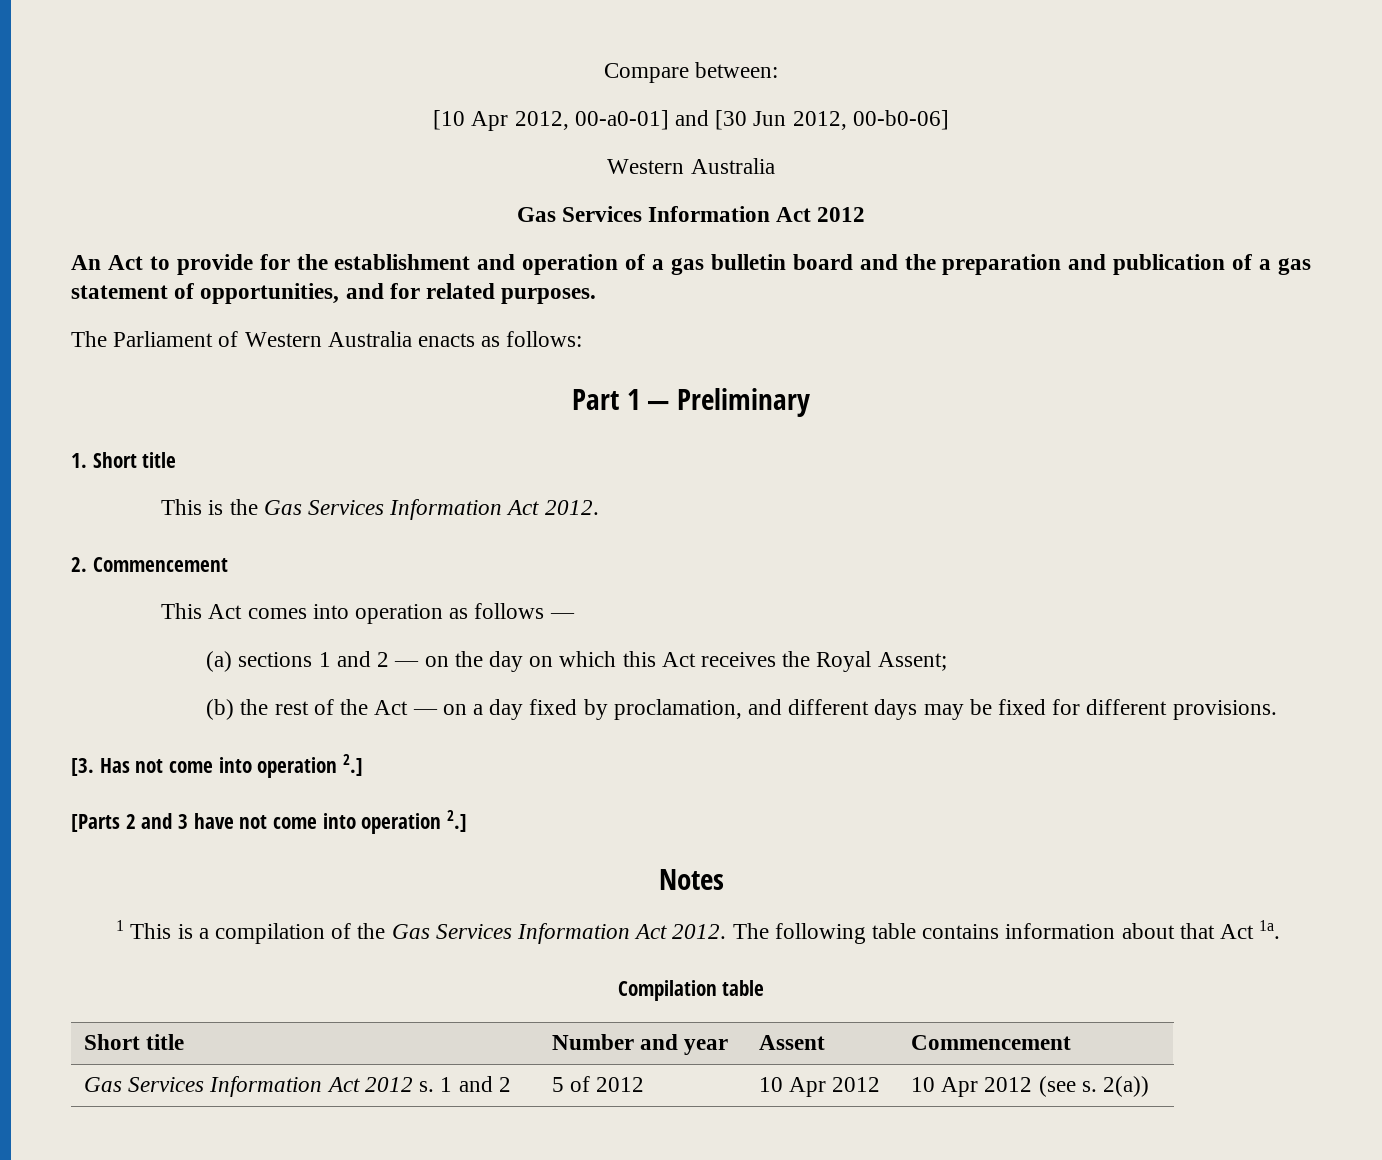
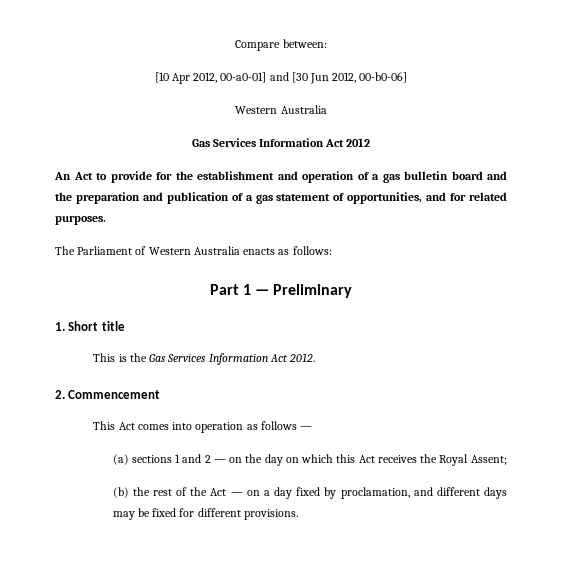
- [3. Has not come into operation 2.]
- [Parts 2 and 3 have not come into operation 2.]
- Notes
- 1 This is a compilation of the Gas Services Information Act 2012. The following table contains information about that Act 1a.
- Compilation table
- Short title | Number and year | Assent | Commencement
- Gas Services Information Act 2012 s. 1 and 2 | 5 of 2012 | 10 Apr 2012 | 10 Apr 2012 (see s. 2(a))

